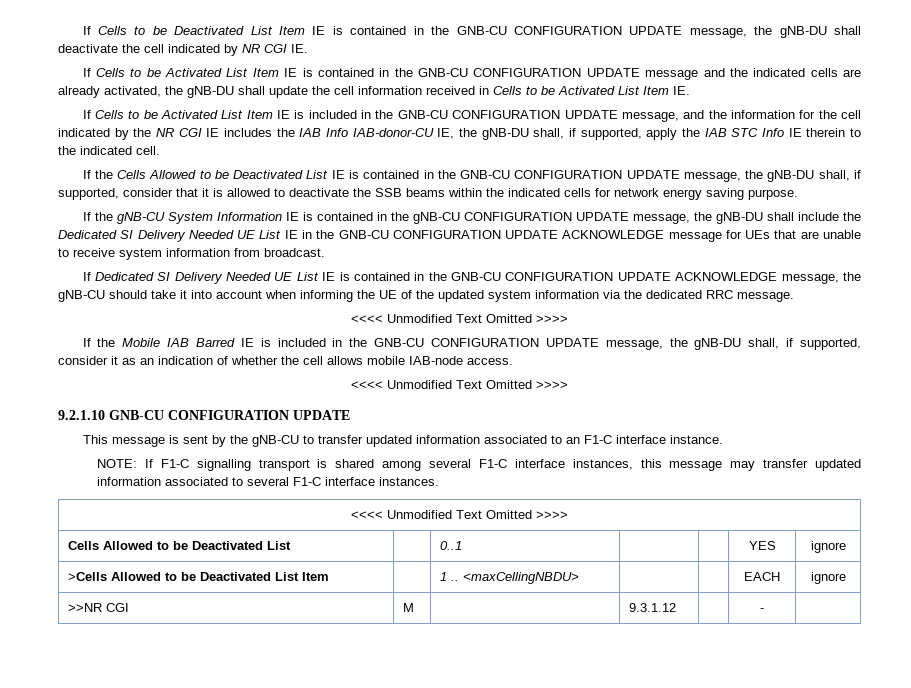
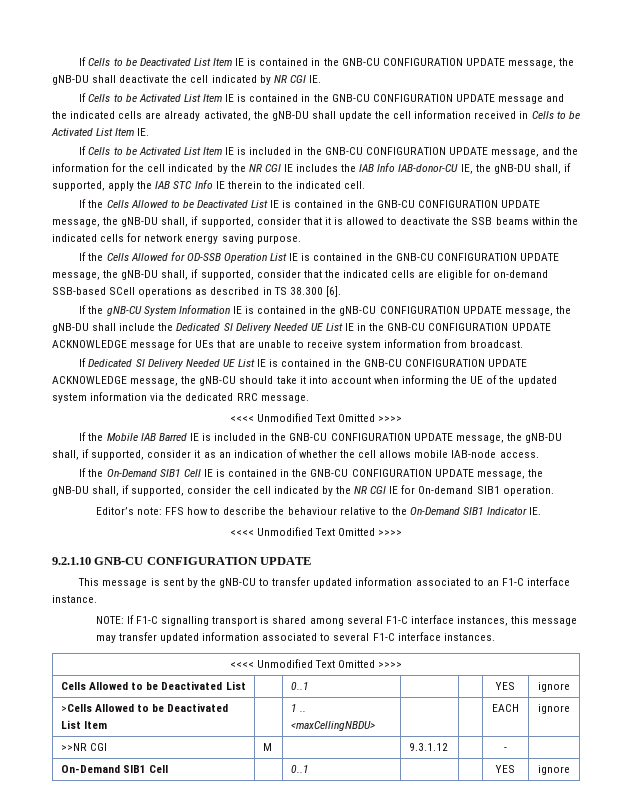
+ If the Cells Allowed for OD-SSB Operation List IE is contained in the GNB-CU CONFIGURATION UPDATE message, the gNB-DU shall, if supported, consider that the indicated cells are eligible for on-demand SSB-based SCell operations as described in TS 38.300 [6].
+ If the On-Demand SIB1 Cell IE is contained in the GNB-CU CONFIGURATION UPDATE message, the gNB-DU shall, if supported, consider the cell indicated by the NR CGI IE for On-demand SIB1 operation.
+ Editor’s note: FFS how to describe the behaviour relative to the On-Demand SIB1 Indicator IE.
+ On-Demand SIB1 Cell | | 0..1 | | | YES | ignore

